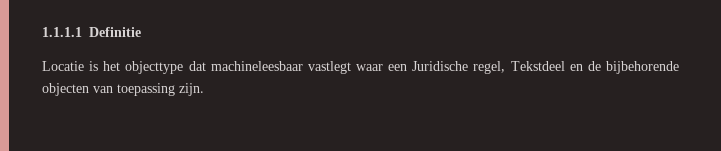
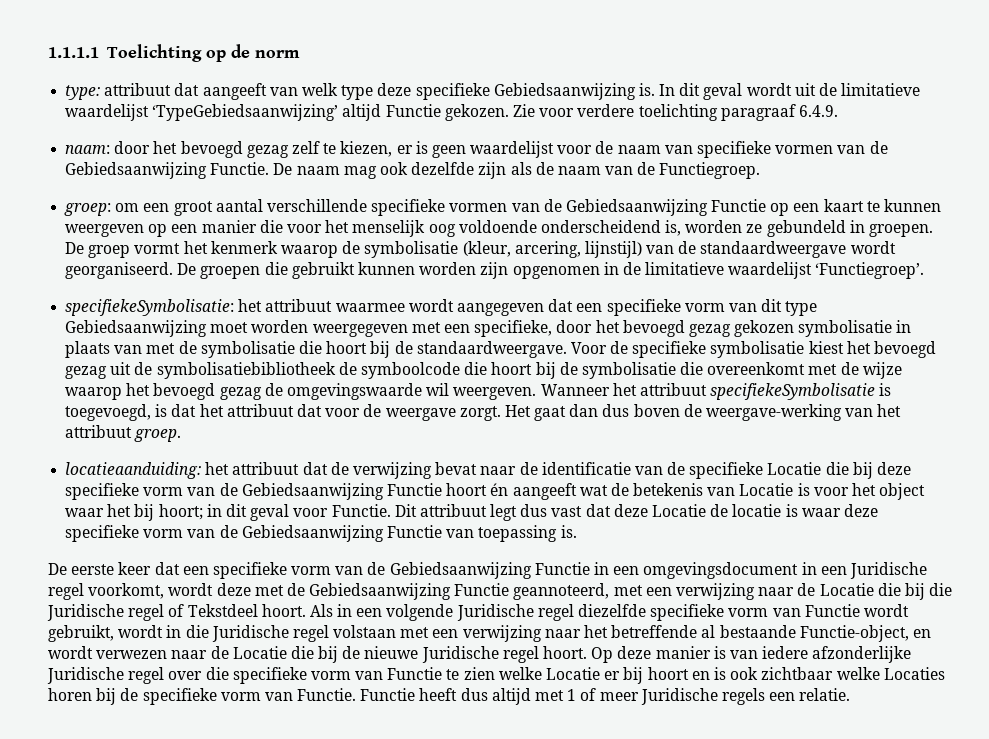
- 1.1.1.1 Definitie
- Locatie is het objecttype dat machineleesbaar vastlegt waar een Juridische regel, Tekstdeel en de bijbehorende objecten van toepassing zijn.
+ 1.1.1.1 Toelichting op de norm
+ type: attribuut dat aangeeft van welk type deze specifieke Gebiedsaanwijzing is. In dit geval wordt uit de limitatieve waardelijst ‘TypeGebiedsaanwijzing’ altijd Functie gekozen. Zie voor verdere toelichting paragraaf 6.4.9.
+ naam: door het bevoegd gezag zelf te kiezen, er is geen waardelijst voor de naam van specifieke vormen van de Gebiedsaanwijzing Functie. De naam mag ook dezelfde zijn als de naam van de Functiegroep.
+ groep: om een groot aantal verschillende specifieke vormen van de Gebiedsaanwijzing Functie op een kaart te kunnen weergeven op een manier die voor het menselijk oog voldoende onderscheidend is, worden ze gebundeld in groepen. De groep vormt het kenmerk waarop de symbolisatie (kleur, arcering, lijnstijl) van de standaardweergave wordt georganiseerd. De groepen die gebruikt kunnen worden zijn opgenomen in de limitatieve waardelijst ‘Functiegroep’.
+ specifiekeSymbolisatie: het attribuut waarmee wordt aangegeven dat een specifieke vorm van dit type Gebiedsaanwijzing moet worden weergegeven met een specifieke, door het bevoegd gezag gekozen symbolisatie in plaats van met de symbolisatie die hoort bij de standaardweergave. Voor de specifieke symbolisatie kiest het bevoegd gezag uit de symbolisatiebibliotheek de symboolcode die hoort bij de symbolisatie die overeenkomt met de wijze waarop het bevoegd gezag de omgevingswaarde wil weergeven. Wanneer het attribuut specifiekeSymbolisatie is toegevoegd, is dat het attribuut dat voor de weergave zorgt. Het gaat dan dus boven de weergave-werking van het attribuut groep.
+ locatieaanduiding: het attribuut dat de verwijzing bevat naar de identificatie van de specifieke Locatie die bij deze specifieke vorm van de Gebiedsaanwijzing Functie hoort én aangeeft wat de betekenis van Locatie is voor het object waar het bij hoort; in dit geval voor Functie. Dit attribuut legt dus vast dat deze Locatie de locatie is waar deze specifieke vorm van de Gebiedsaanwijzing Functie van toepassing is.
+ De eerste keer dat een specifieke vorm van de Gebiedsaanwijzing Functie in een omgevingsdocument in een Juridische regel voorkomt, wordt deze met de Gebiedsaanwijzing Functie geannoteerd, met een verwijzing naar de Locatie die bij die Juridische regel of Tekstdeel hoort. Als in een volgende Juridische regel diezelfde specifieke vorm van Functie wordt gebruikt, wordt in die Juridische regel volstaan met een verwijzing naar het betreffende al bestaande Functie-object, en wordt verwezen naar de Locatie die bij de nieuwe Juridische regel hoort. Op deze manier is van iedere afzonderlijke Juridische regel over die specifieke vorm van Functie te zien welke Locatie er bij hoort en is ook zichtbaar welke Locaties horen bij de specifieke vorm van Functie. Functie heeft dus altijd met 1 of meer Juridische regels een relatie.

